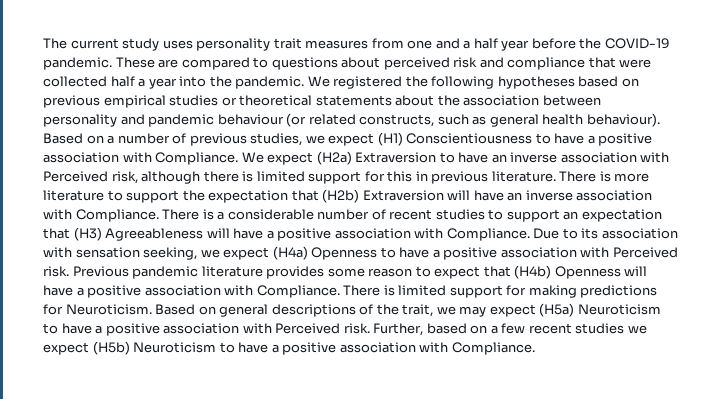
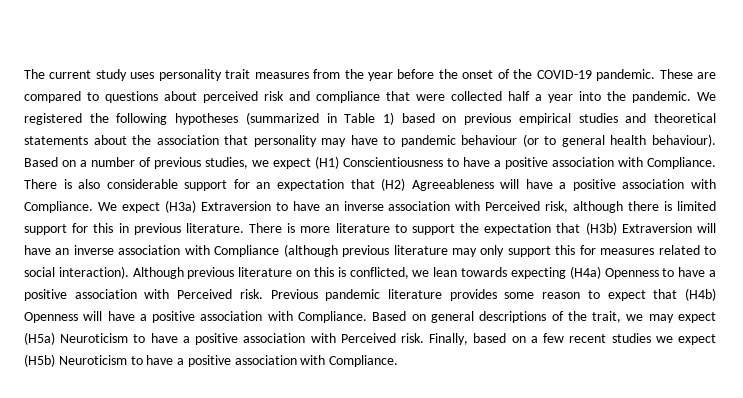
- The current study uses personality trait measures from one and a half year before the COVID-19 pandemic.
+ The current study uses personality trait measures from the year before the onset of the COVID-19 pandemic.
- We registered the following hypotheses based on previous empirical studies or theoretical statements about the association between personality and pandemic behaviour (or related constructs, such as general health behaviour).
+ We registered the following hypotheses (summarized in Table 1) based on previous empirical studies and theoretical statements about the association that personality may have to pandemic behaviour (or to general health behaviour).
+ There is also considerable support for an expectation that (H2) Agreeableness will have a positive association with Compliance.
- We expect (H2a) Extraversion to have an inverse association with Perceived risk, although there is limited support for this in previous literature.
+ We expect (H3a) Extraversion to have an inverse association with Perceived risk, although there is limited support for this in previous literature.
- There is more literature to support the expectation that (H2b) Extraversion will have an inverse association with Compliance. There is a considerable number of recent studies to support an expectation that (H3) Agreeableness will have a positive association with Compliance. Due to its association with sensation seeking, we expect (H4a) Openness to have a positive association with Perceived risk.
+ There is more literature to support the expectation that (H3b) Extraversion will have an inverse association with Compliance (although previous literature may only support this for measures related to social interaction). Although previous literature on this is conflicted, we lean towards expecting (H4a) Openness to have a positive association with Perceived risk.
- There is limited support for making predictions for Neuroticism.
- Further, based on a few recent studies we expect (H5b) Neuroticism to have a positive association with Compliance.
+ Finally, based on a few recent studies we expect (H5b) Neuroticism to have a positive association with Compliance.

